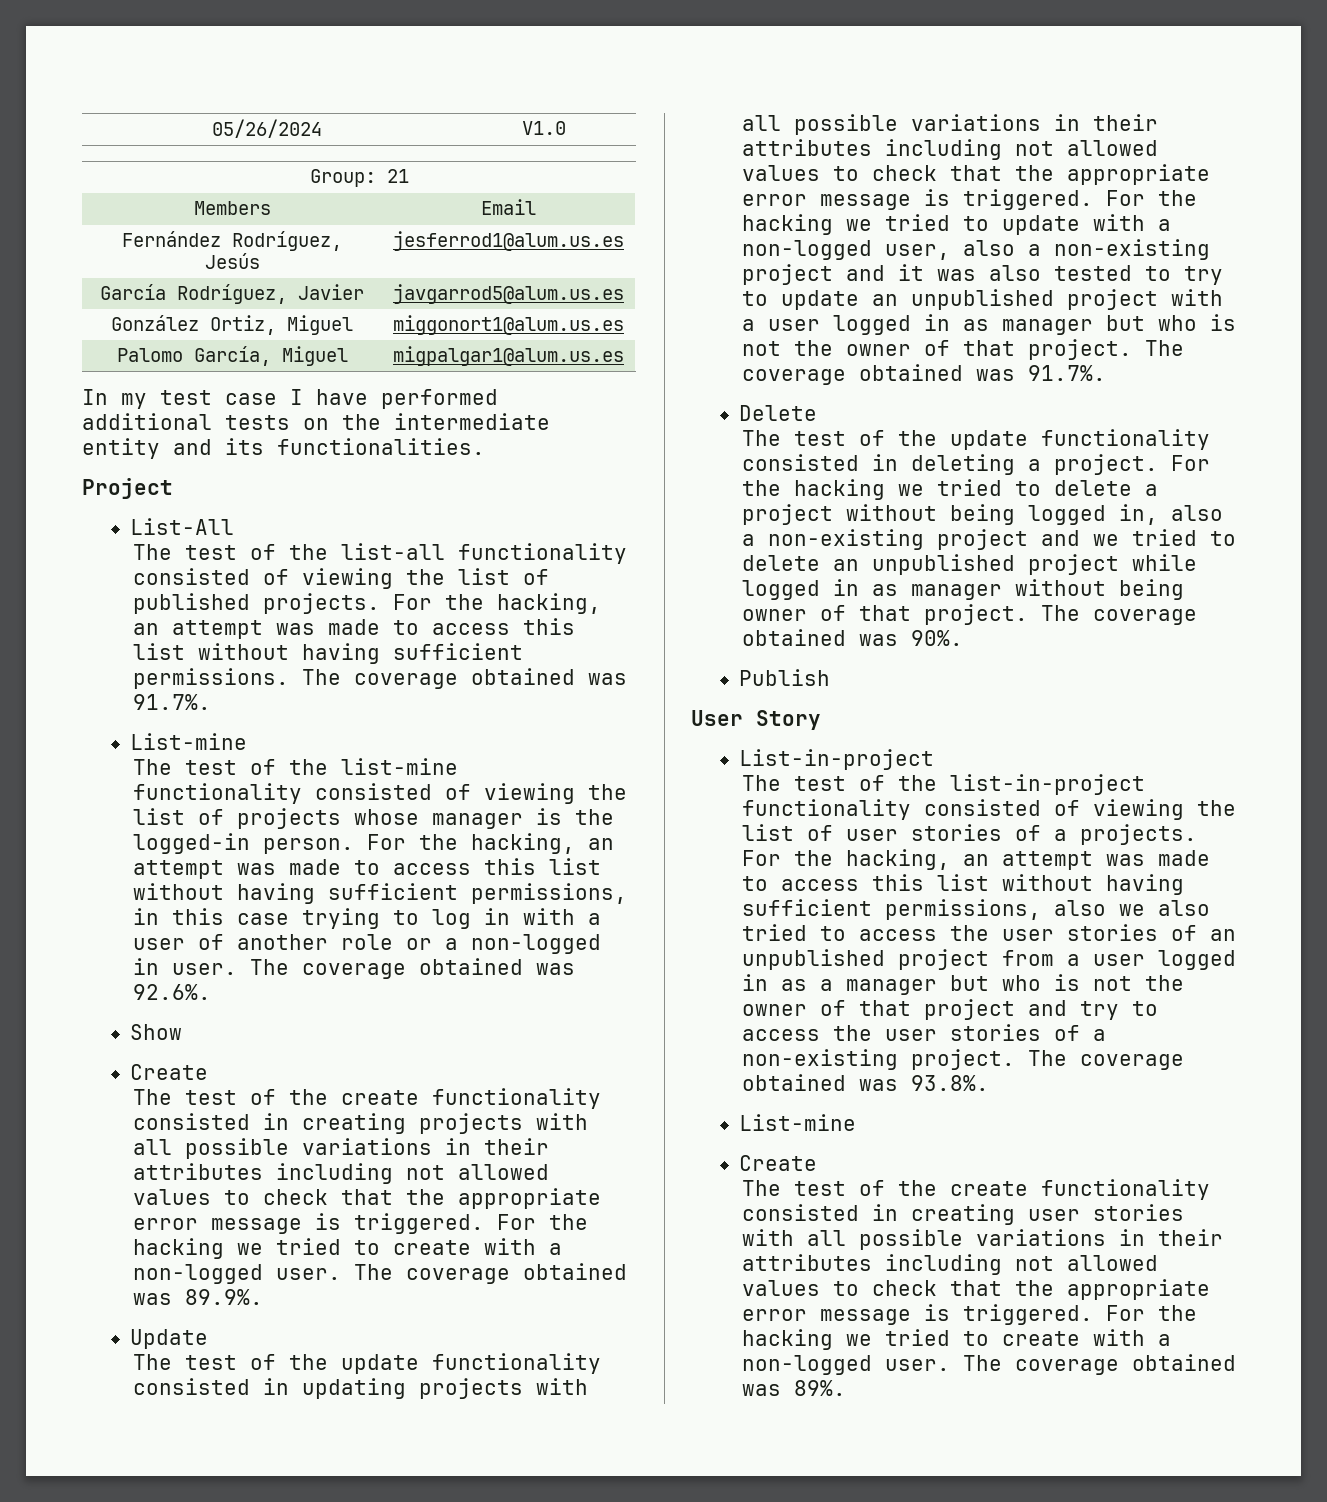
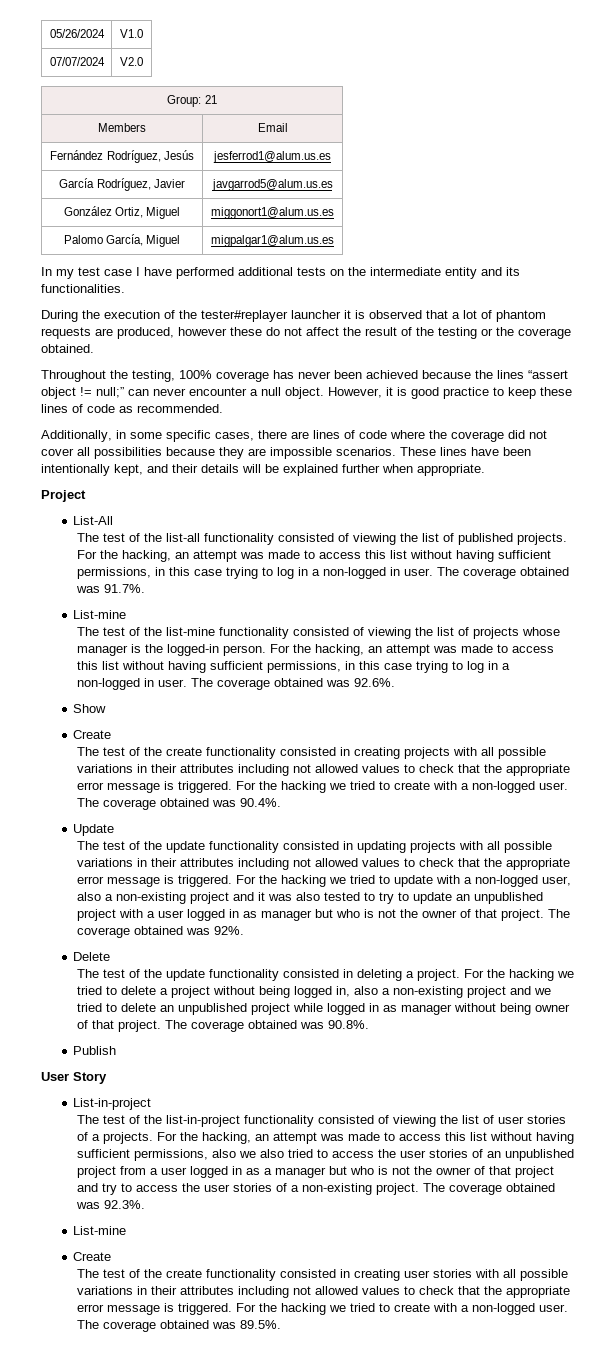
+ 07/07/2024 | V2.0
+ During the execution of the tester#replayer launcher it is observed that a lot of phantom requests are produced, however these do not affect the result of the testing or the coverage obtained.
+ Throughout the testing, 100% coverage has never been achieved because the lines “assert object != null;” can never encounter a null object. However, it is good practice to keep these lines of code as recommended.
+ Additionally, in some specific cases, there are lines of code where the coverage did not cover all possibilities because they are impossible scenarios. These lines have been intentionally kept, and their details will be explained further when appropriate.
- The test of the list-all functionality consisted of viewing the list of published projects. For the hacking, an attempt was made to access this list without having sufficient permissions.
+ The test of the list-all functionality consisted of viewing the list of published projects. For the hacking, an attempt was made to access this list without having sufficient permissions, in this case trying to log in a non-logged in user.
- The test of the list-mine functionality consisted of viewing the list of projects whose manager is the logged-in person. For the hacking, an attempt was made to access this list without having sufficient permissions, in this case trying to log in with a user of another role or a non-logged in user.
+ The test of the list-mine functionality consisted of viewing the list of projects whose manager is the logged-in person. For the hacking, an attempt was made to access this list without having sufficient permissions, in this case trying to log in a non-logged in user.
- The coverage obtained was 89.9%.
+ The coverage obtained was 90.4%.
- For the hacking we tried to update with a non-logged user, also a non-existing project and it was also tested to try to update an unpublished project with a user logged in as manager but who is not the owner of that project. The coverage obtained was 91.7%.
+ For the hacking we tried to update with a non-logged user, also a non-existing project and it was also tested to try to update an unpublished project with a user logged in as manager but who is not the owner of that project. The coverage obtained was 92%.
- The coverage obtained was 90%.
+ The coverage obtained was 90.8%.
- The coverage obtained was 93.8%.
+ The coverage obtained was 92.3%.
- The coverage obtained was 89%.
+ The coverage obtained was 89.5%.

